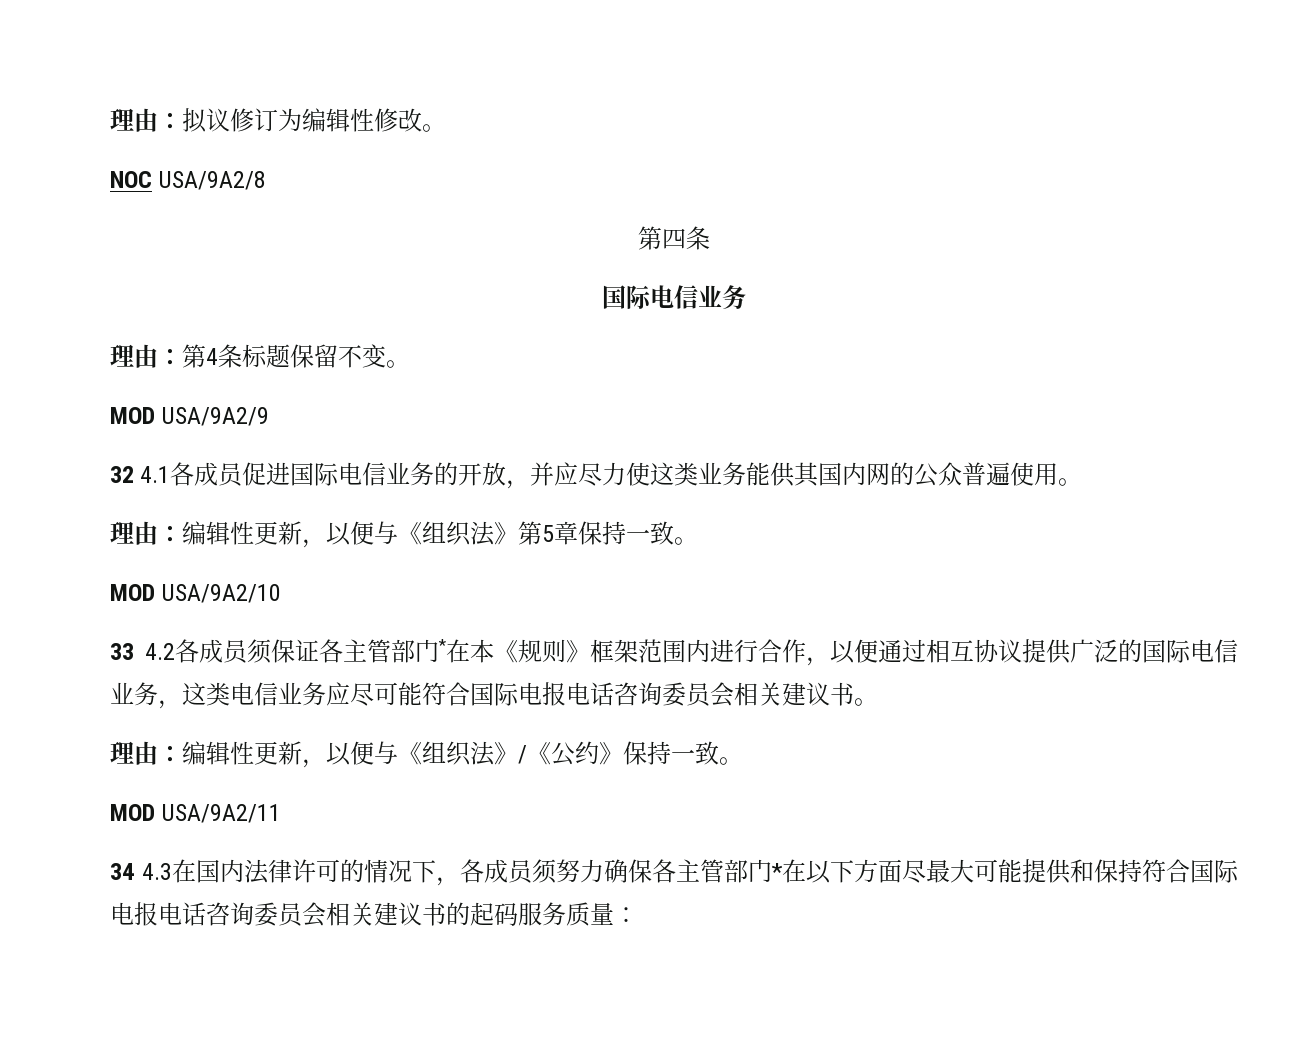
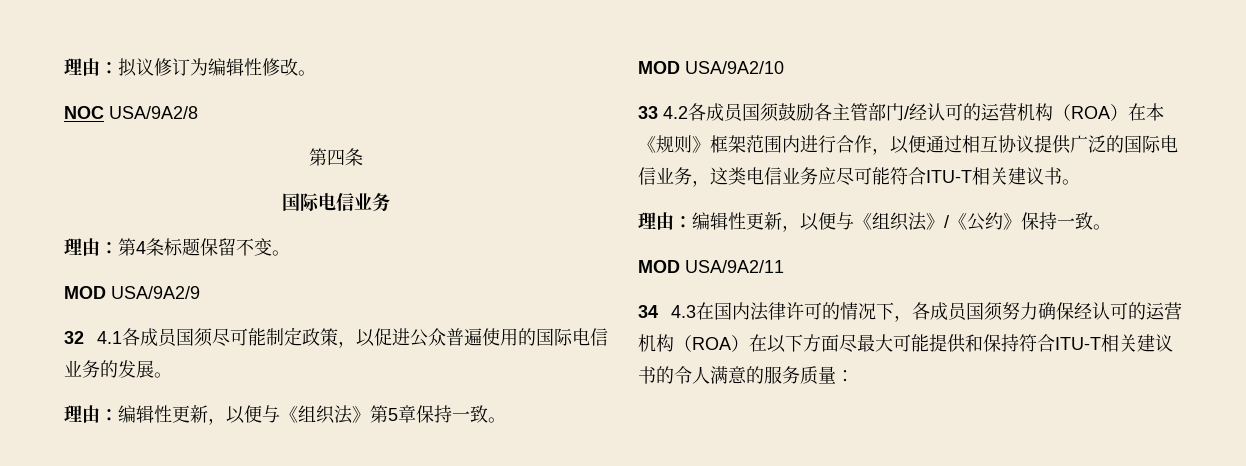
- 32 4.1各成员促进国际电信业务的开放，并应尽力使这类业务能供其国内网的公众普遍使用。
+ 32 4.1各成员国须尽可能制定政策，以促进公众普遍使用的国际电信业务的发展。
- 33 4.2各成员须保证各主管部门*在本《规则》框架范围内进行合作，以便通过相互协议提供广泛的国际电信业务，这类电信业务应尽可能符合国际电报电话咨询委员会相关建议书。
+ 33 4.2各成员国须鼓励各主管部门/经认可的运营机构（ROA）在本《规则》框架范围内进行合作，以便通过相互协议提供广泛的国际电信业务，这类电信业务应尽可能符合ITU-T相关建议书。
- 34 4.3在国内法律许可的情况下，各成员须努力确保各主管部门*在以下方面尽最大可能提供和保持符合国际电报电话咨询委员会相关建议书的起码服务质量：
+ 34 4.3在国内法律许可的情况下，各成员国须努力确保经认可的运营机构（ROA）在以下方面尽最大可能提供和保持符合ITU-T相关建议书的令人满意的服务质量：

